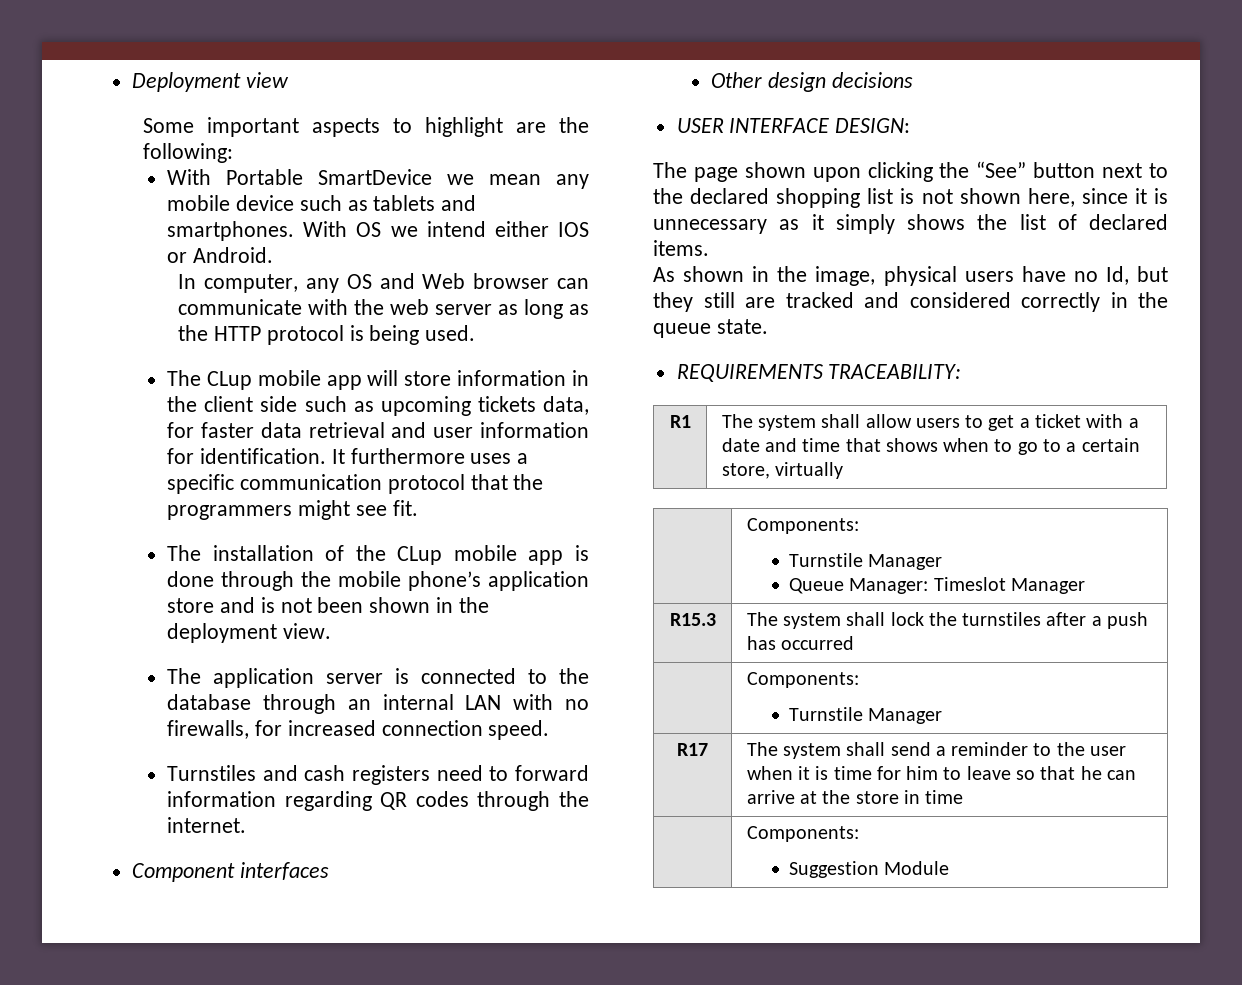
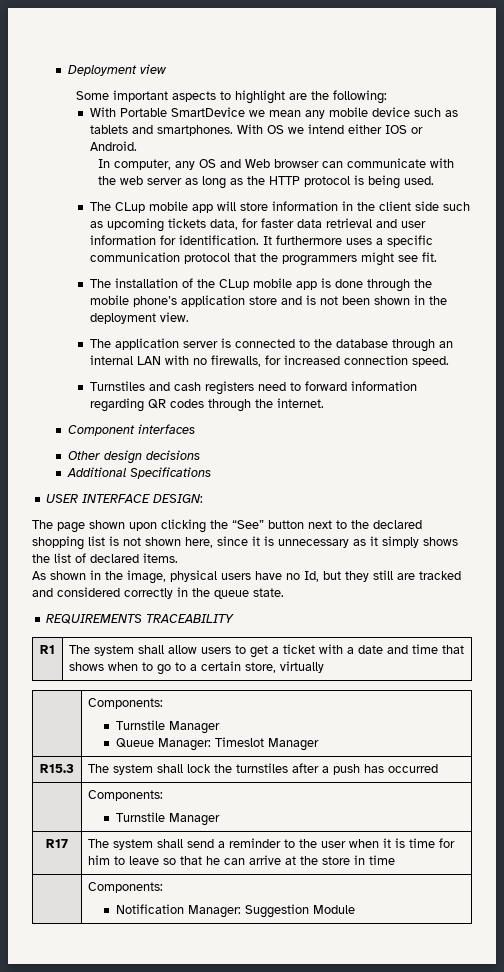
+ Additional Specifications
- REQUIREMENTS TRACEABILITY:
+ REQUIREMENTS TRACEABILITY
  R17 | The system shall send a reminder to the user when it is time for him to leave so that he can arrive at the store in time
  | Components:
- Suggestion Module
+ Notification Manager: Suggestion Module

